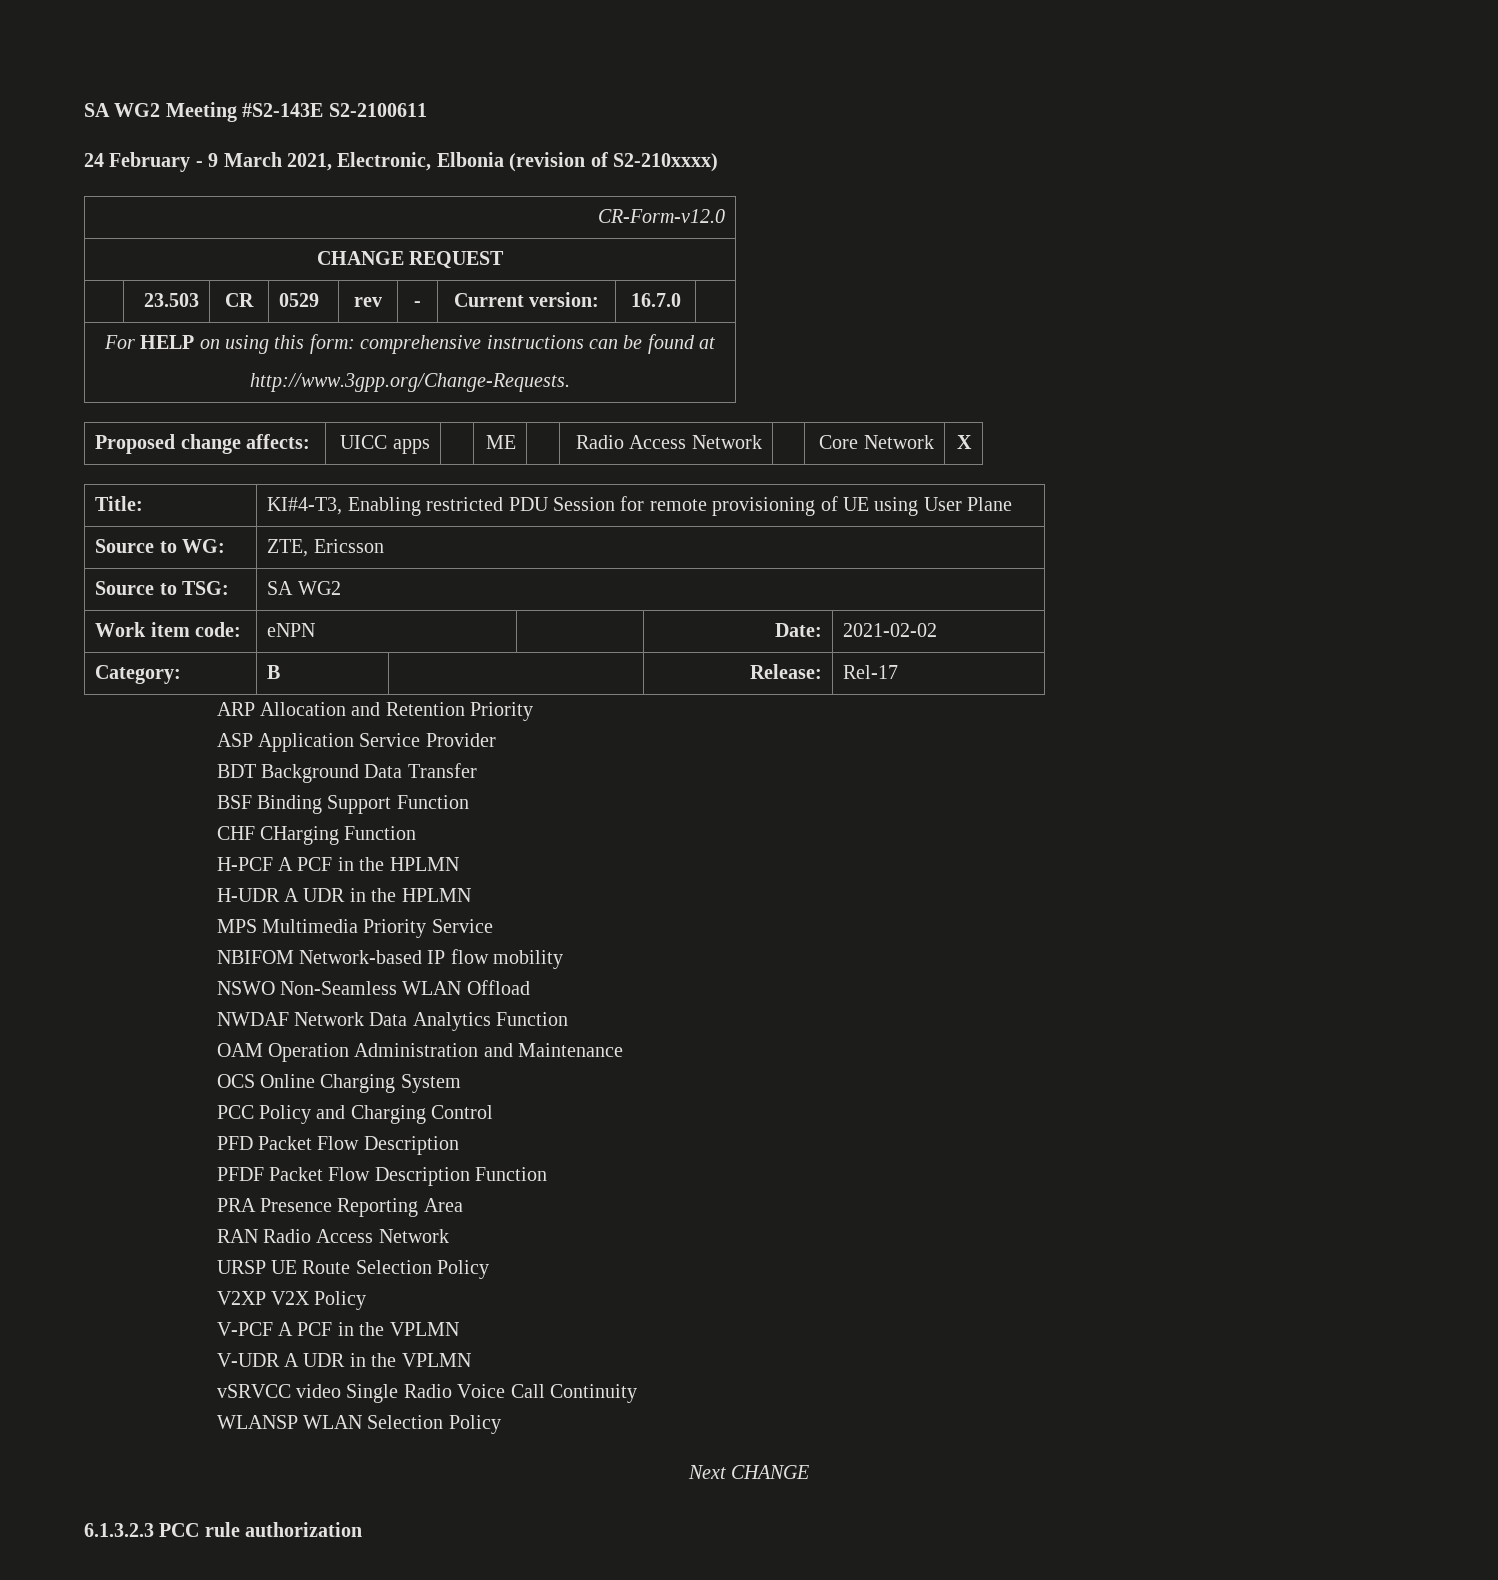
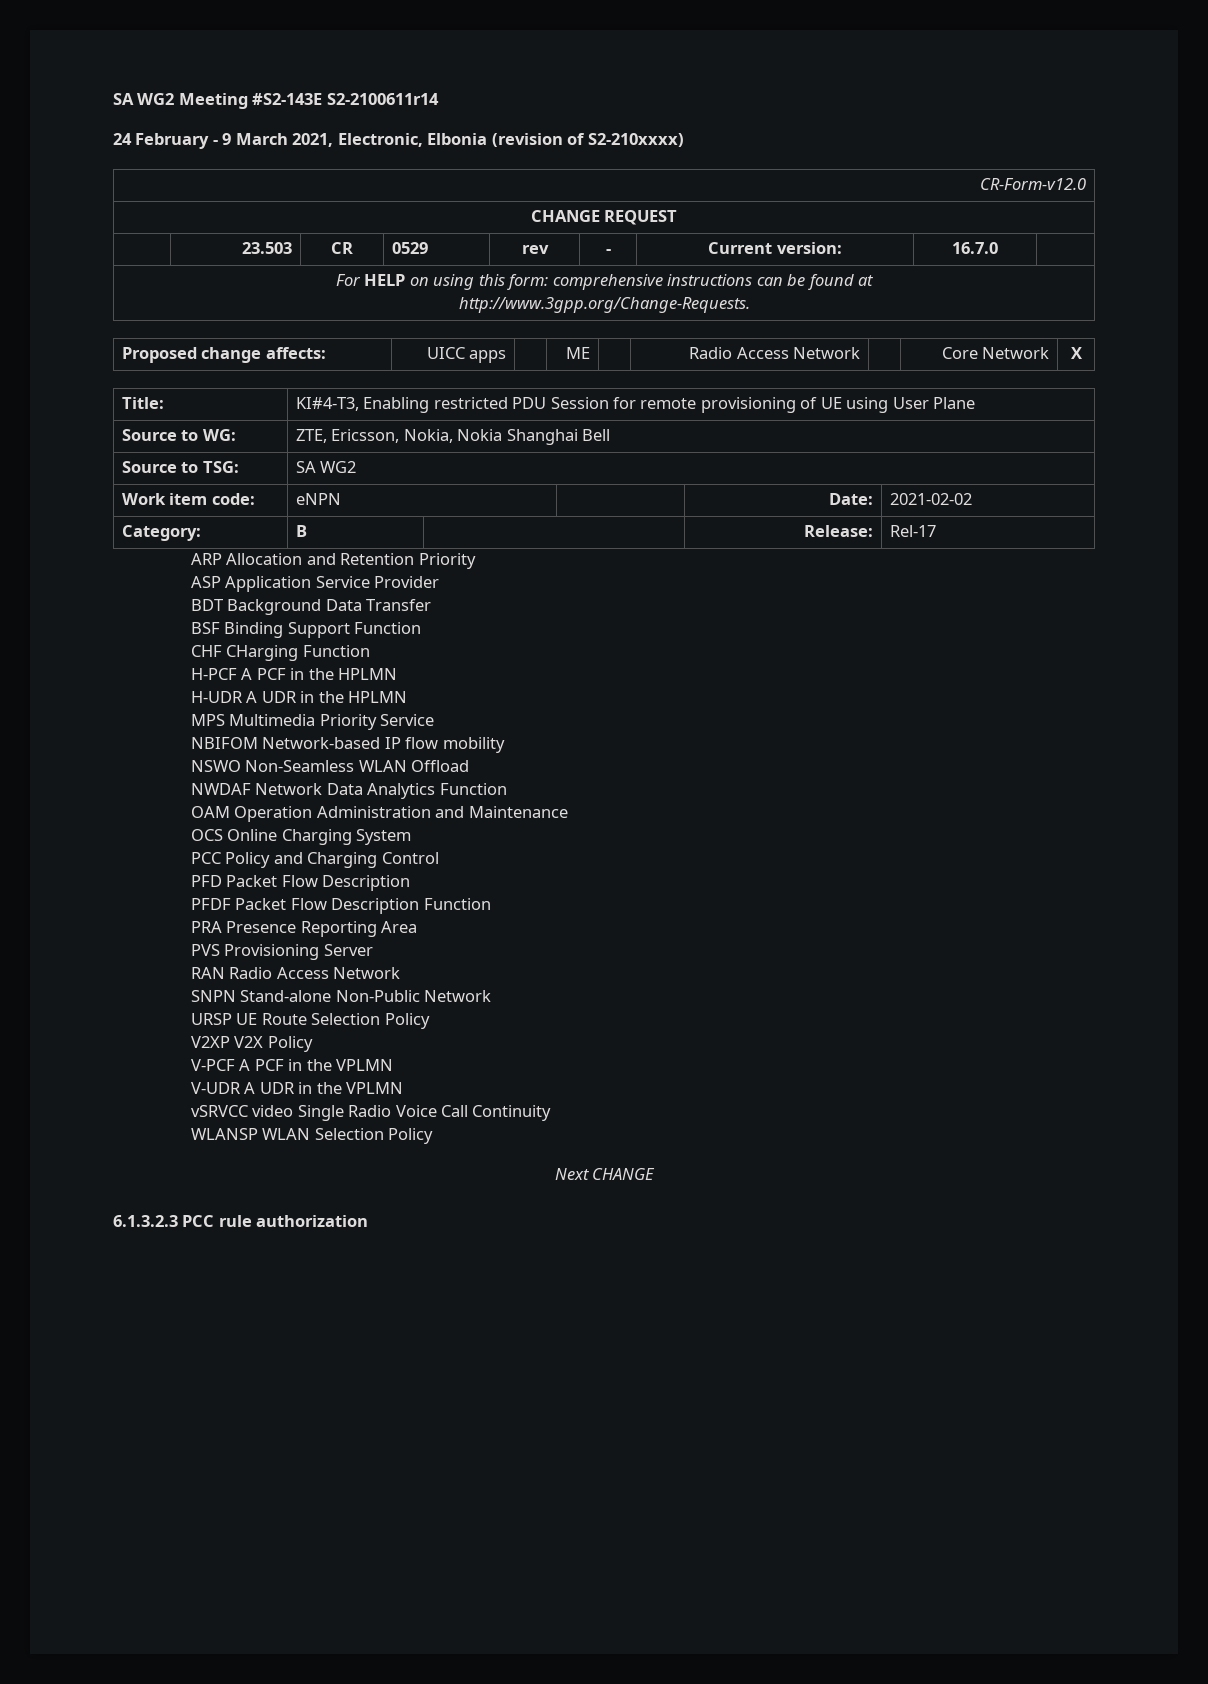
- SA WG2 Meeting #S2-143E S2-2100611
+ SA WG2 Meeting #S2-143E S2-2100611r14
- Source to WG: | ZTE, Ericsson
+ Source to WG: | ZTE, Ericsson, Nokia, Nokia Shanghai Bell
+ PVS Provisioning Server
+ SNPN Stand-alone Non-Public Network

